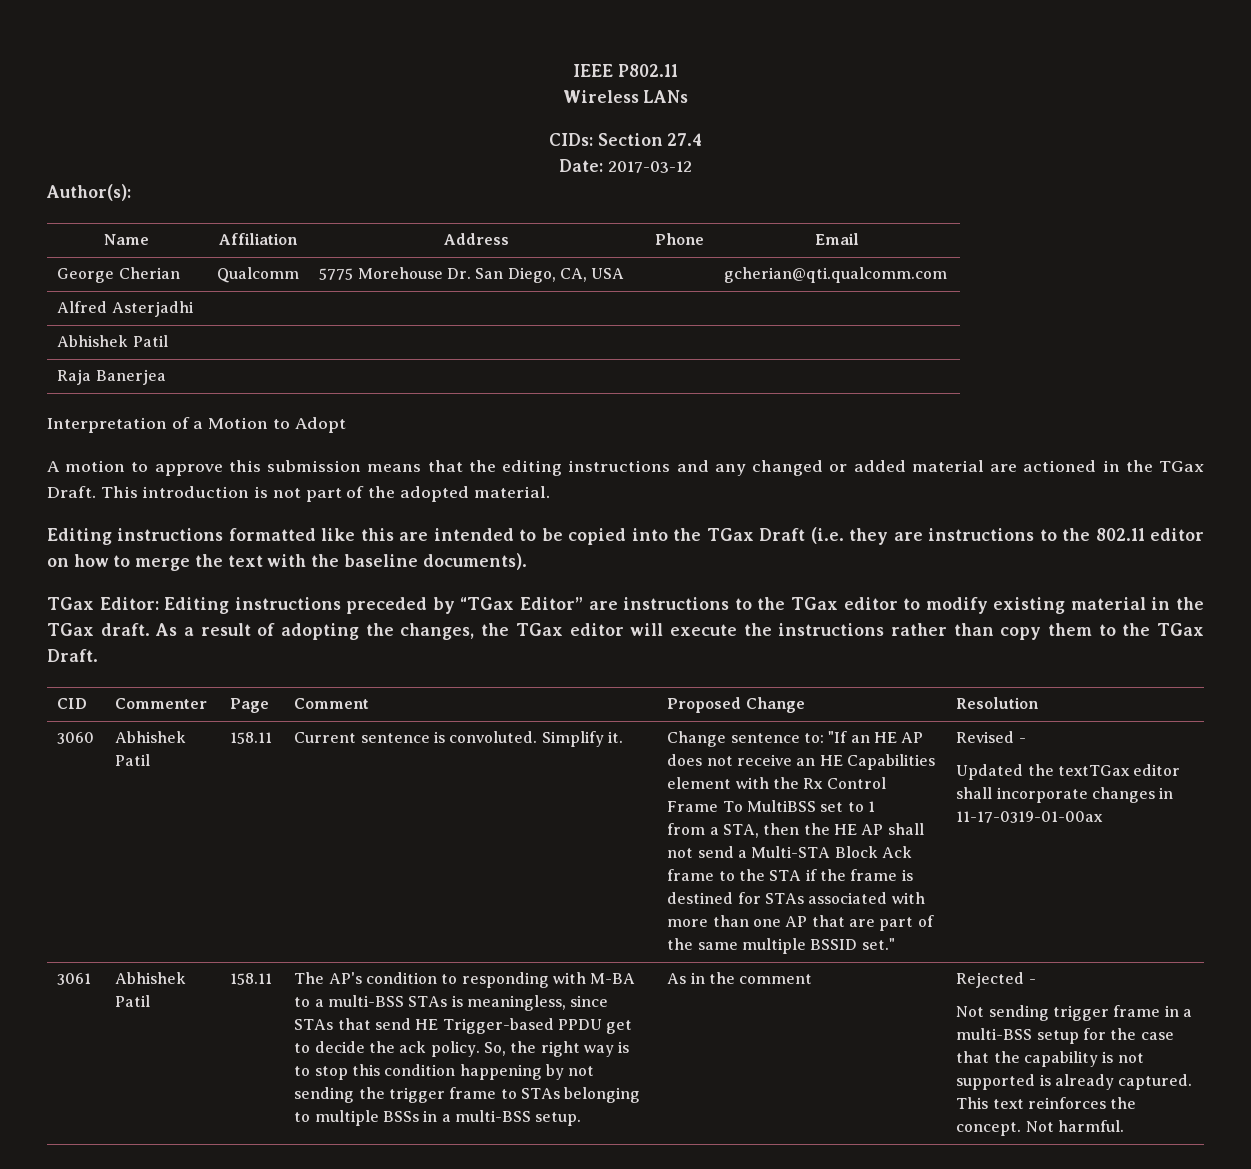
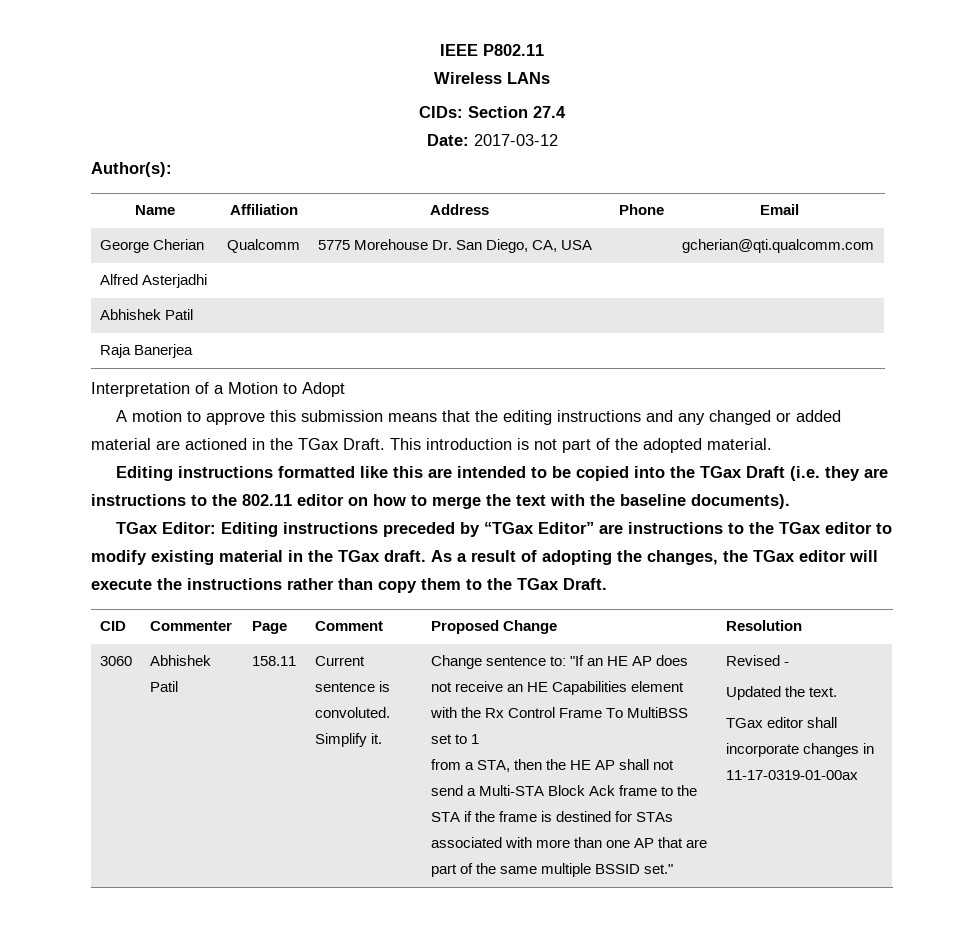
- Updated the textTGax editor shall incorporate changes in 11-17-0319-01-00ax
+ Updated the text.
+ TGax editor shall incorporate changes in 11-17-0319-01-00ax
- 3061 | Abhishek Patil | 158.11 | The AP's condition to responding with M-BA to a multi-BSS STAs is meaningless, since STAs that send HE Trigger-based PPDU get to decide the ack policy. So, the right way is to stop this condition happening by not sending the trigger frame to STAs belonging to multiple BSSs in a multi-BSS setup. | As in the comment | Rejected -
- Not sending trigger frame in a multi-BSS setup for the case that the capability is not supported is already captured. This text reinforces the concept. Not harmful.

